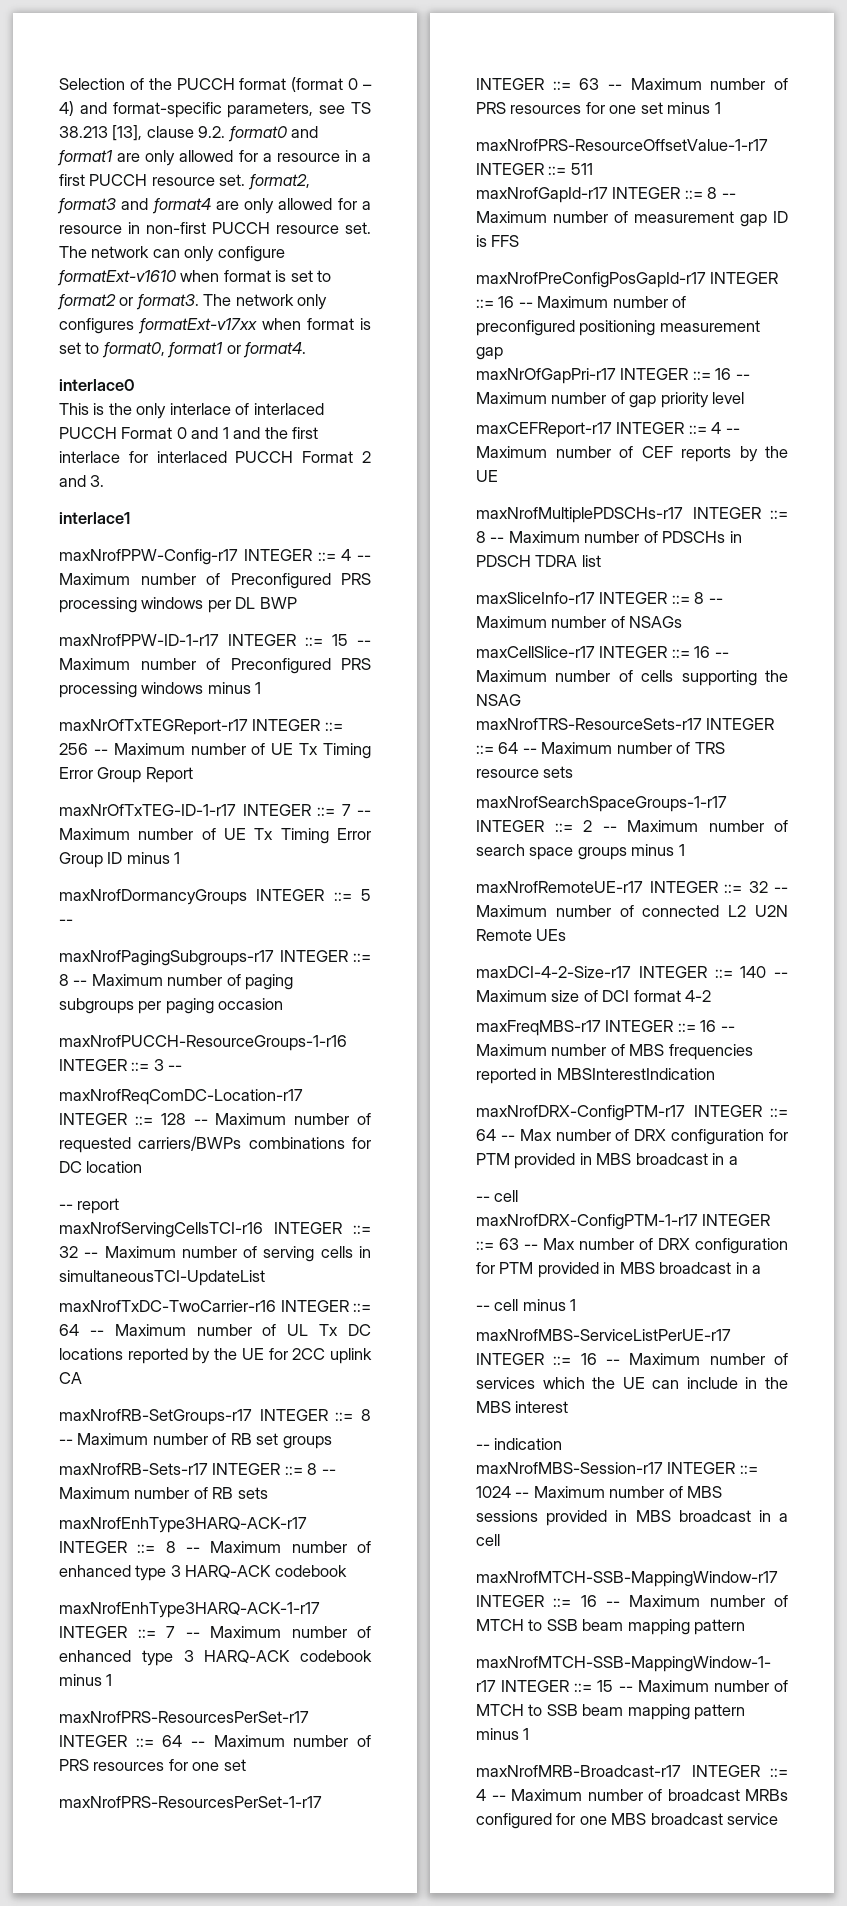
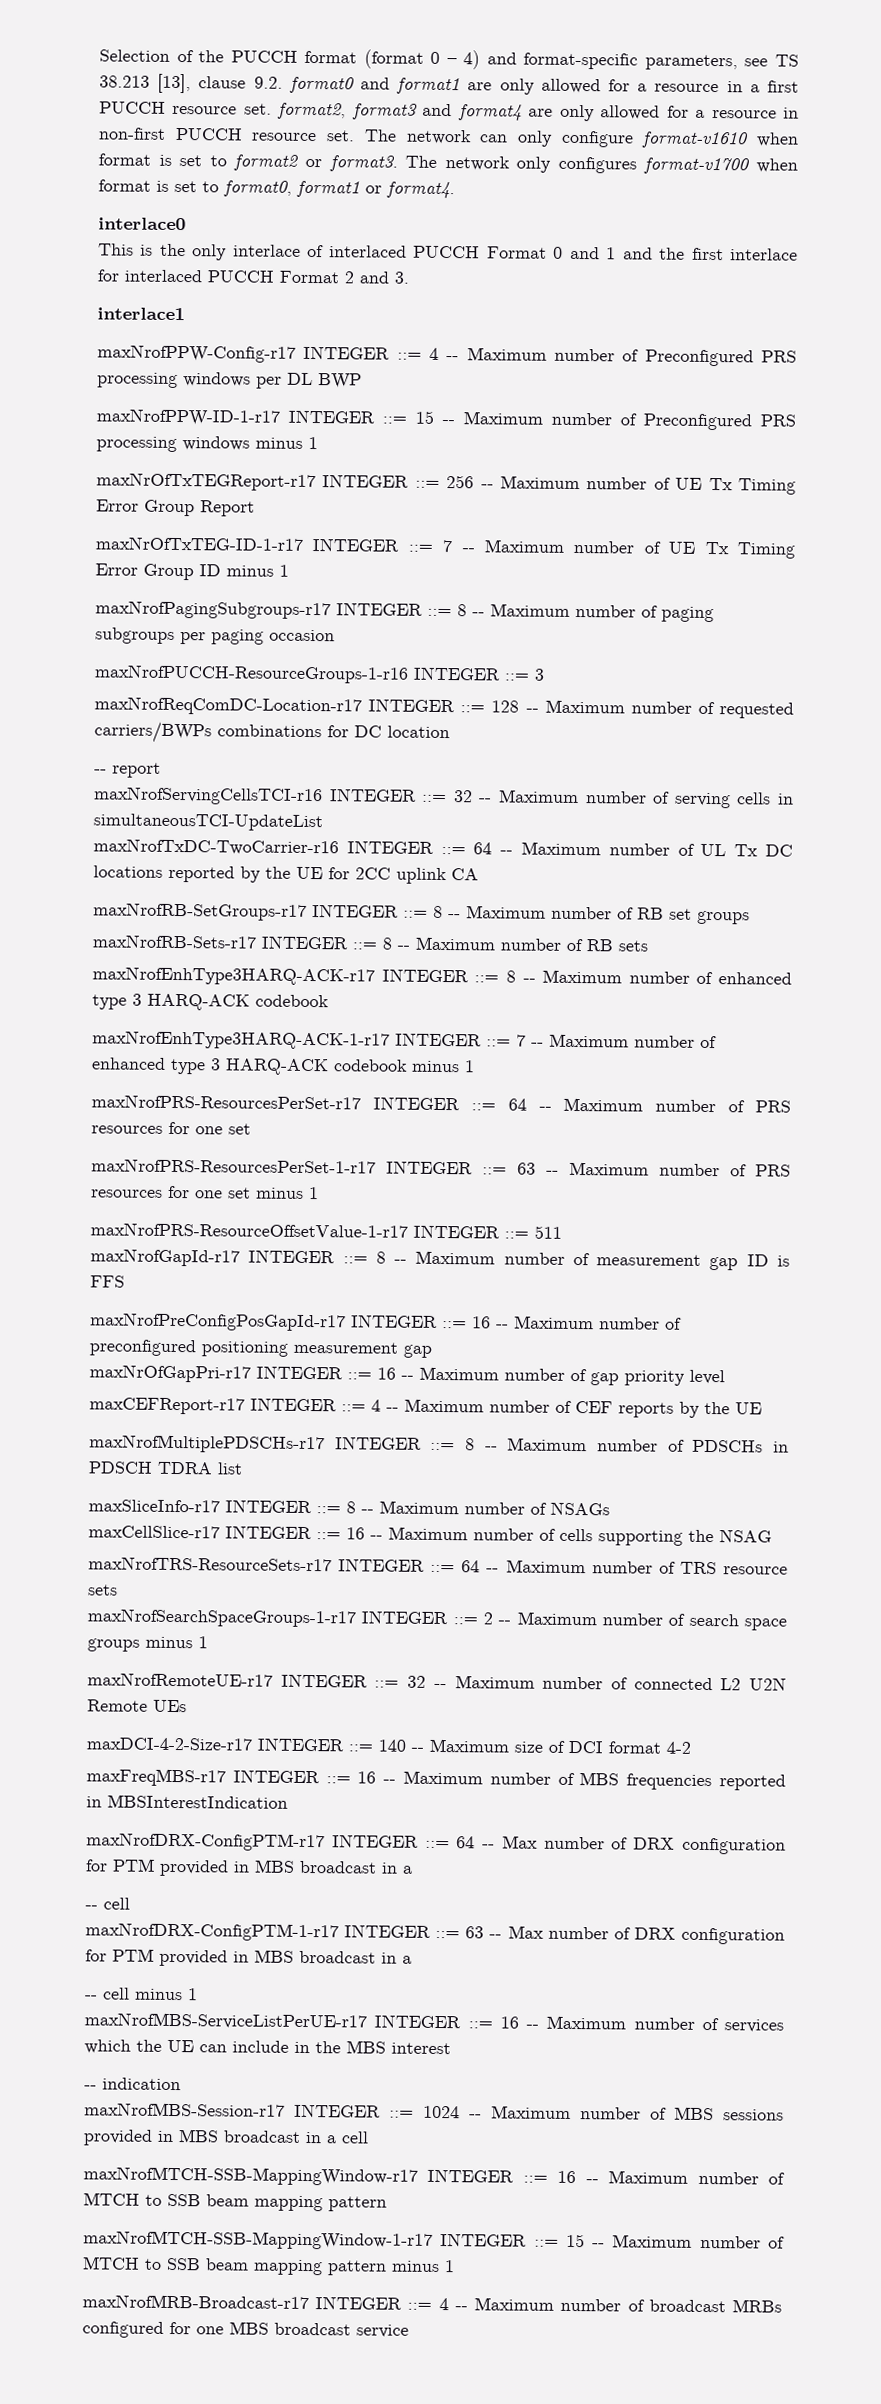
- The network can only configure formatExt-v1610 when format is set to format2 or format3.
+ The network can only configure format-v1610 when format is set to format2 or format3.
- The network only configures formatExt-v17xx when format is set to format0, format1 or format4.
+ The network only configures format-v1700 when format is set to format0, format1 or format4.
- maxNrofDormancyGroups INTEGER ::= 5 --
- maxNrofPUCCH-ResourceGroups-1-r16 INTEGER ::= 3 --
+ maxNrofPUCCH-ResourceGroups-1-r16 INTEGER ::= 3

